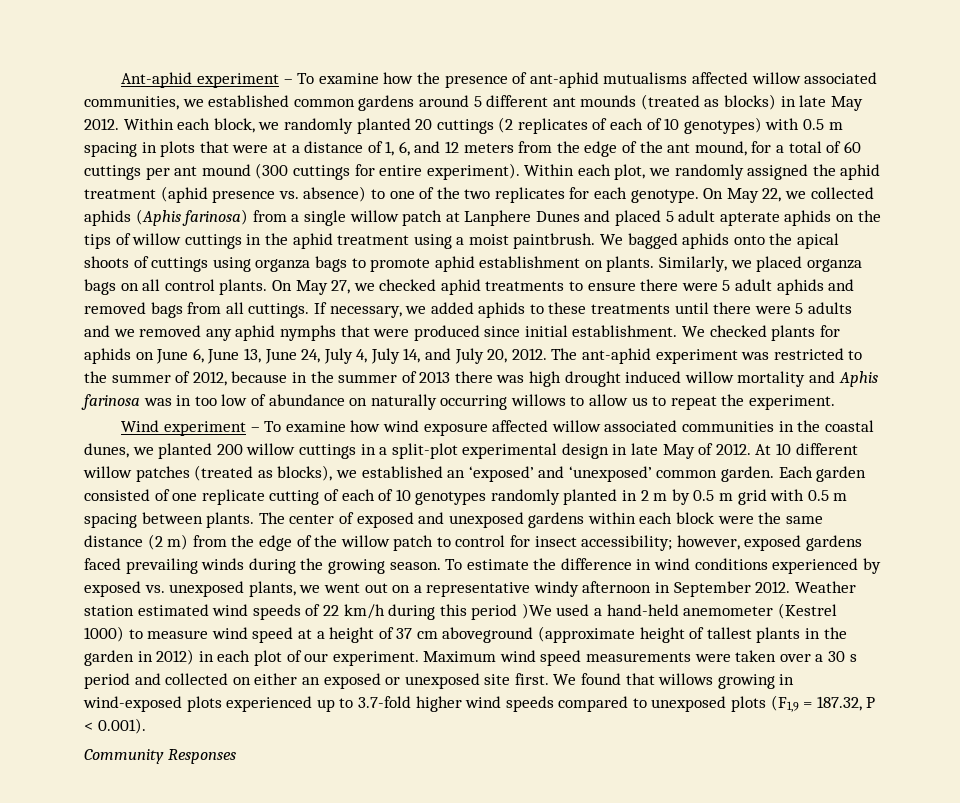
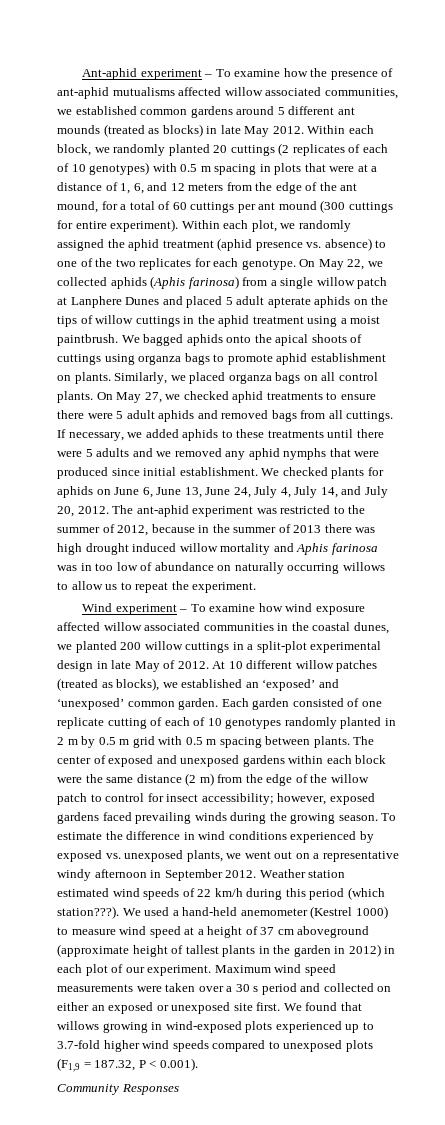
- Weather station estimated wind speeds of 22 km/h during this period )We used a hand-held anemometer (Kestrel 1000) to measure wind speed at a height of 37 cm aboveground (approximate height of tallest plants in the garden in 2012) in each plot of our experiment.
+ Weather station estimated wind speeds of 22 km/h during this period (which station???). We used a hand-held anemometer (Kestrel 1000) to measure wind speed at a height of 37 cm aboveground (approximate height of tallest plants in the garden in 2012) in each plot of our experiment.

